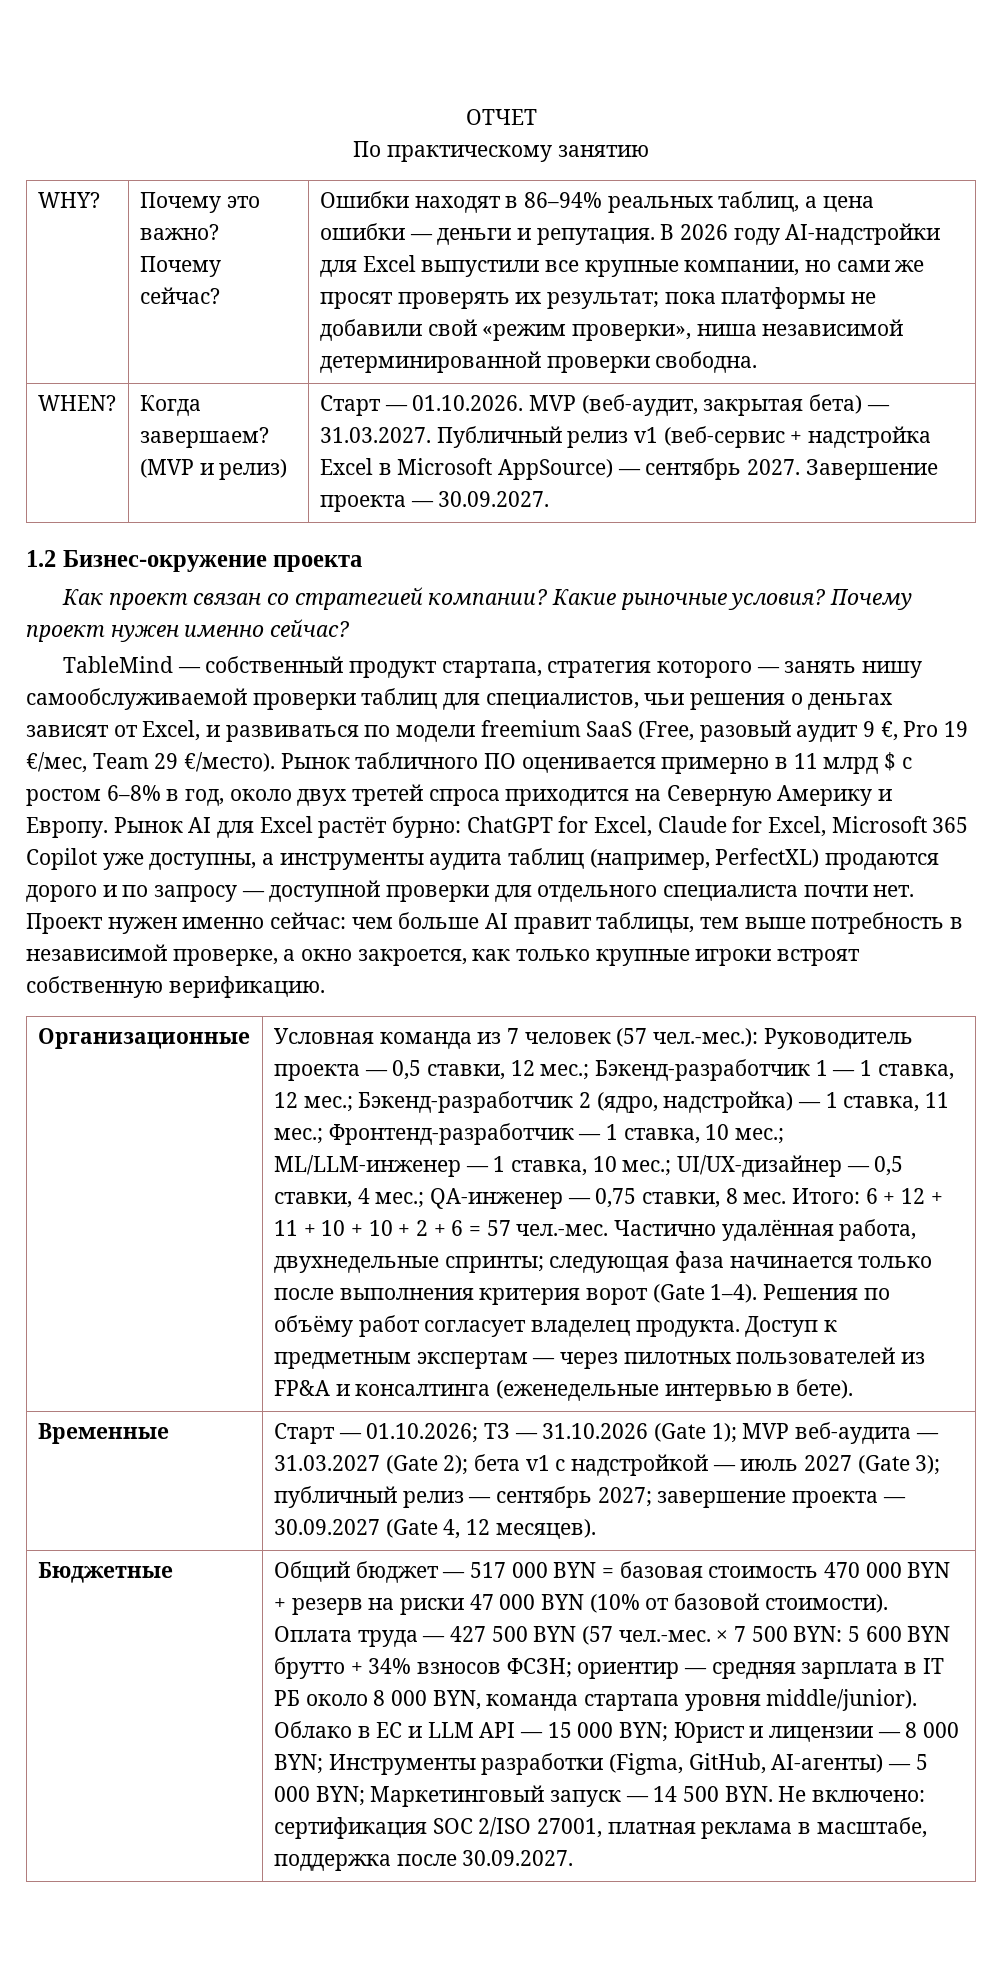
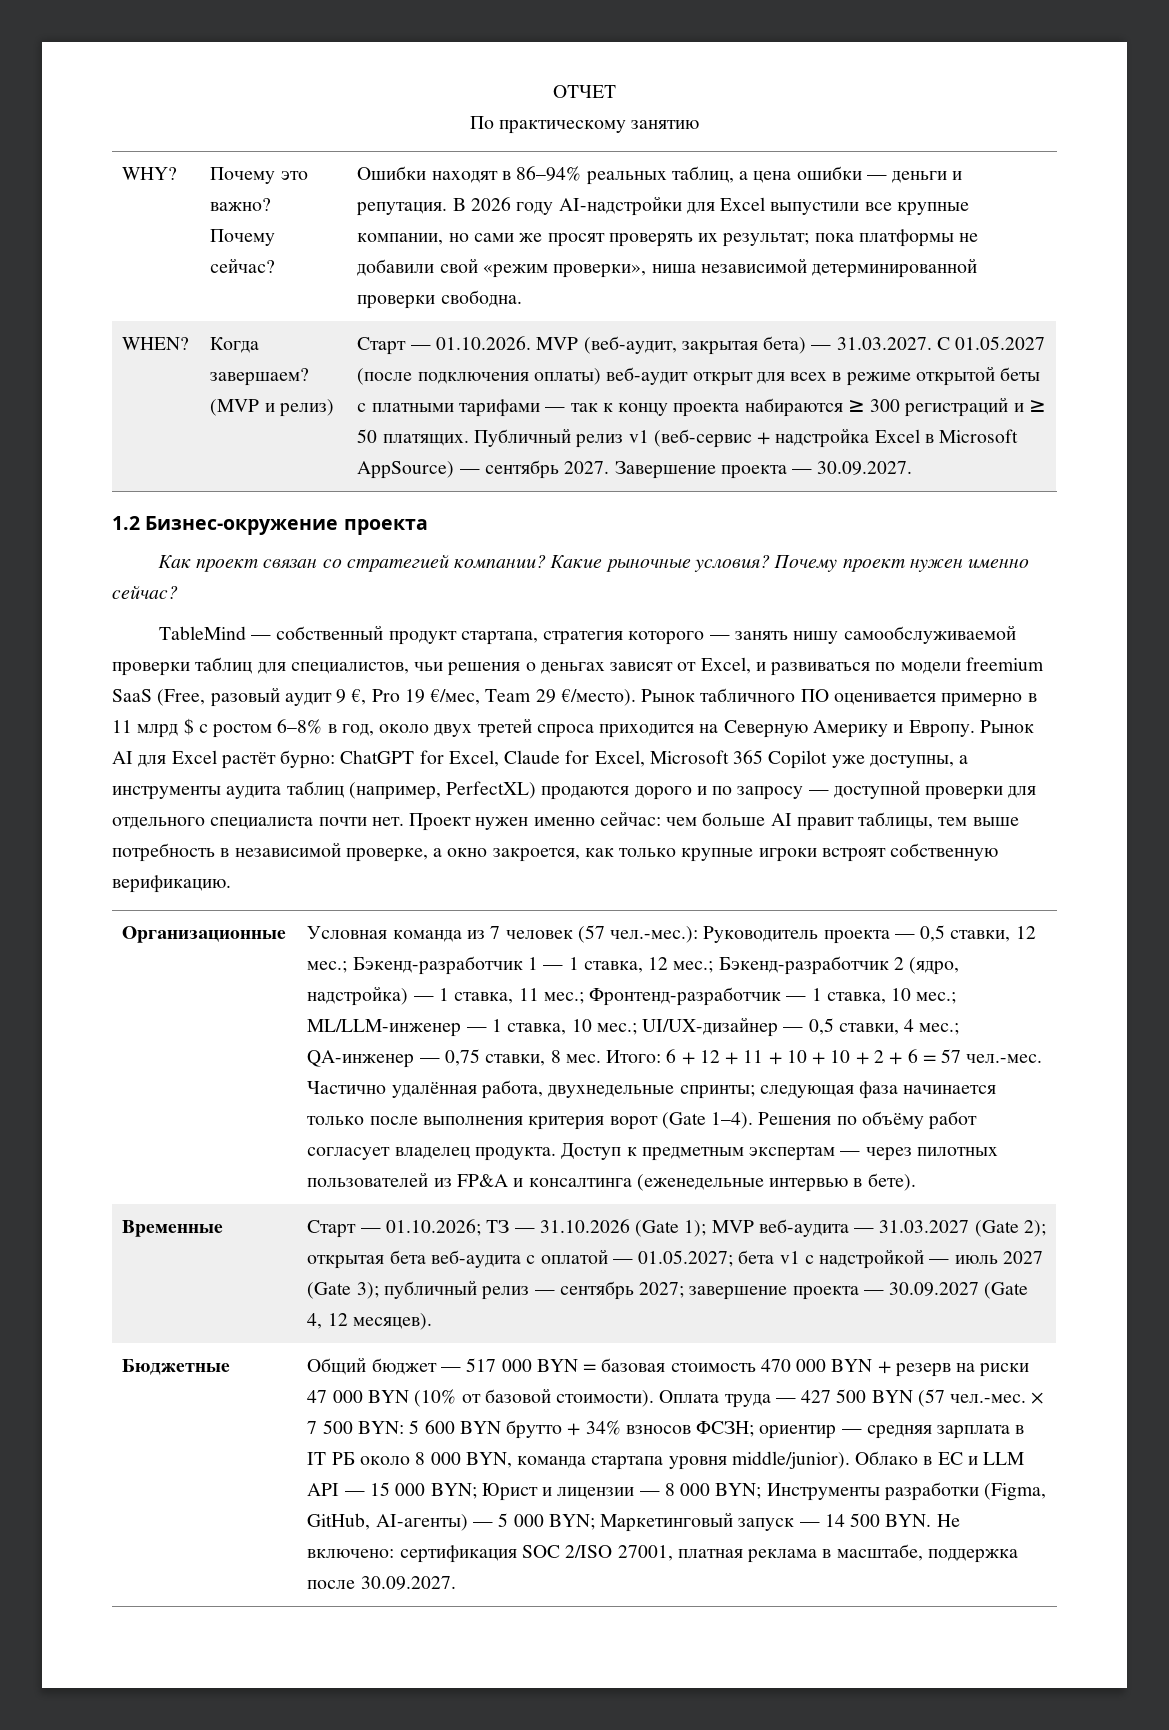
- Старт — 01.10.2026. MVP (веб-аудит, закрытая бета) — 31.03.2027. Публичный релиз v1 (веб-сервис + надстройка Excel в Microsoft AppSource) — сентябрь 2027.
+ Старт — 01.10.2026. MVP (веб-аудит, закрытая бета) — 31.03.2027. С 01.05.2027 (после подключения оплаты) веб-аудит открыт для всех в режиме открытой беты с платными тарифами — так к концу проекта набираются ≥ 300 регистраций и ≥ 50 платящих. Публичный релиз v1 (веб-сервис + надстройка Excel в Microsoft AppSource) — сентябрь 2027.
- Старт — 01.10.2026; ТЗ — 31.10.2026 (Gate 1); MVP веб-аудита — 31.03.2027 (Gate 2); бета v1 с надстройкой — июль 2027 (Gate 3); публичный релиз — сентябрь 2027; завершение проекта — 30.09.2027 (Gate 4, 12 месяцев).
+ Старт — 01.10.2026; ТЗ — 31.10.2026 (Gate 1); MVP веб-аудита — 31.03.2027 (Gate 2); открытая бета веб-аудита с оплатой — 01.05.2027; бета v1 с надстройкой — июль 2027 (Gate 3); публичный релиз — сентябрь 2027; завершение проекта — 30.09.2027 (Gate 4, 12 месяцев).

